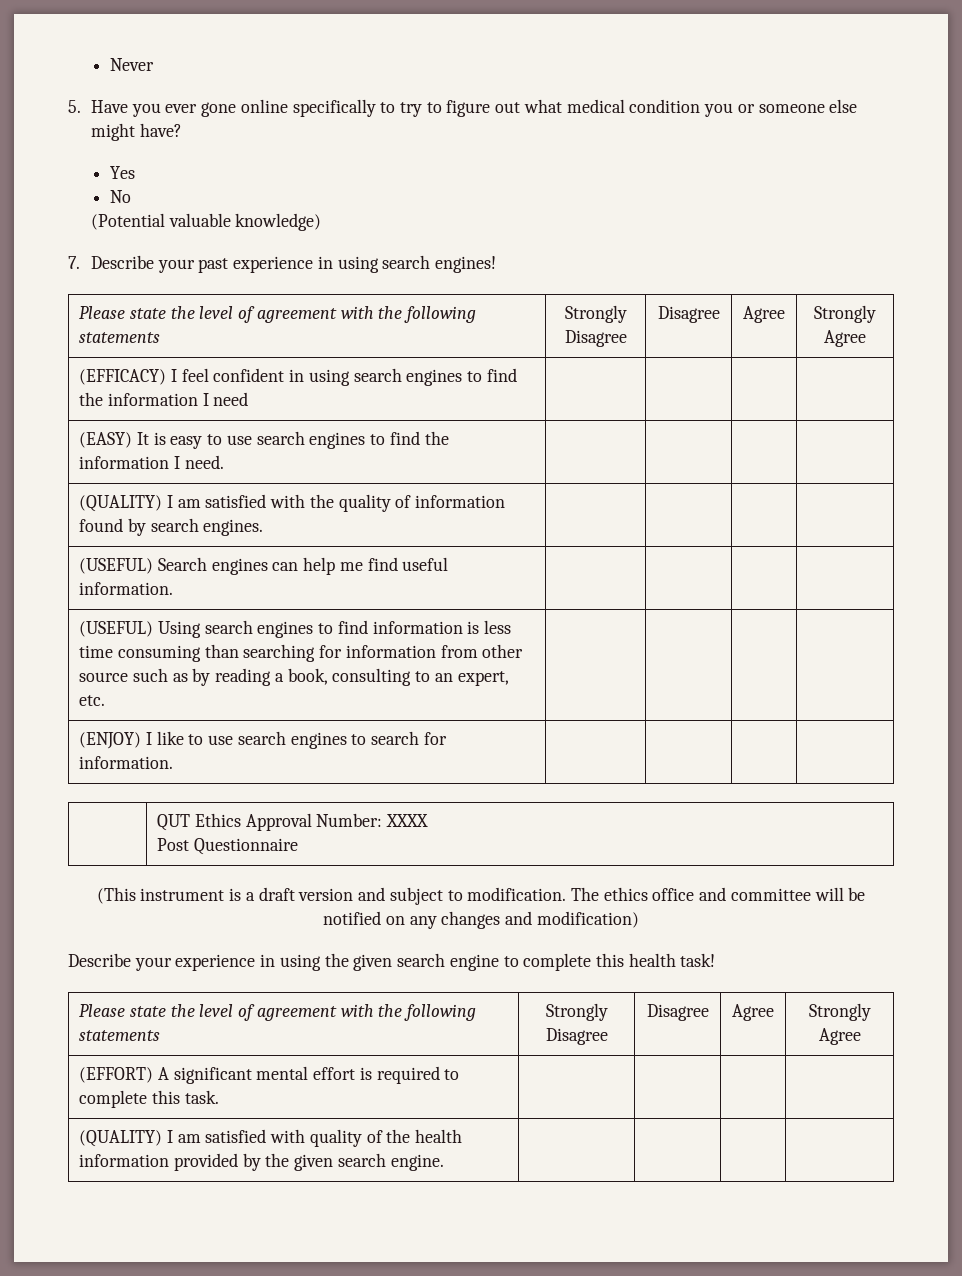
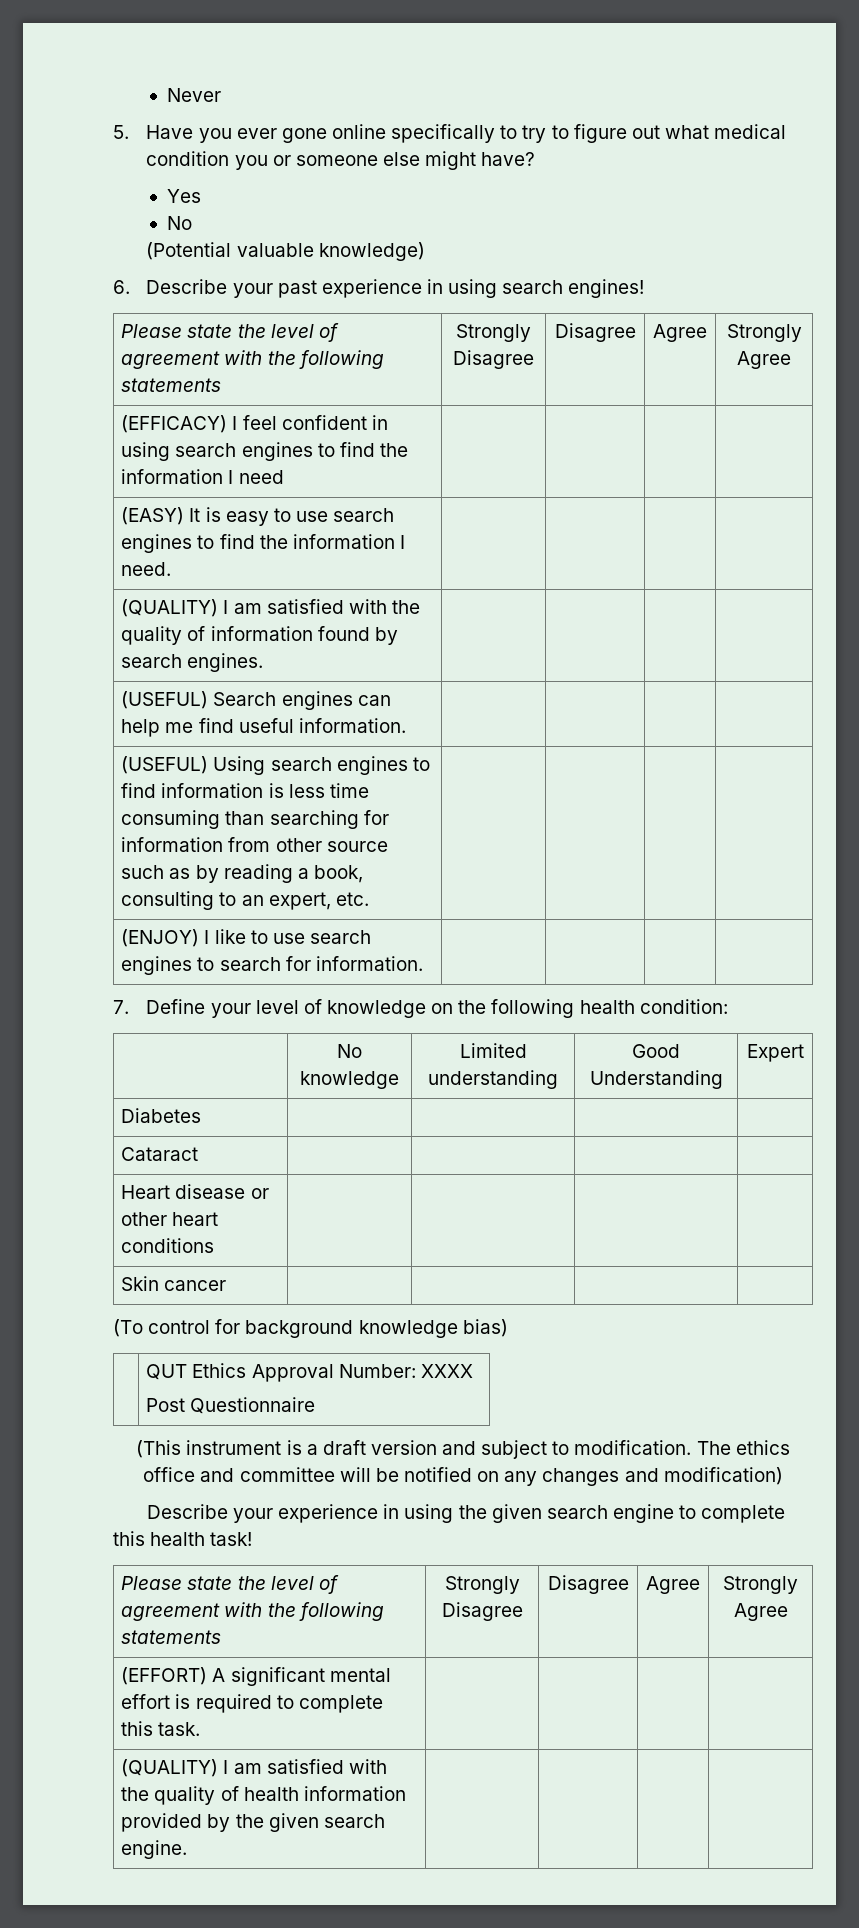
- 7. Describe your past experience in using search engines!
+ 6. Describe your past experience in using search engines!
+ 7. Define your level of knowledge on the following health condition:
+ | No knowledge | Limited understanding | Good Understanding | Expert
+ Diabetes | | | |
+ Cataract | | | |
+ Heart disease or other heart conditions | | | |
+ Skin cancer | | | |
+ (To control for background knowledge bias)
- (QUALITY) I am satisfied with quality of the health information provided by the given search engine. | | | |
+ (QUALITY) I am satisfied with the quality of health information provided by the given search engine. | | | |

